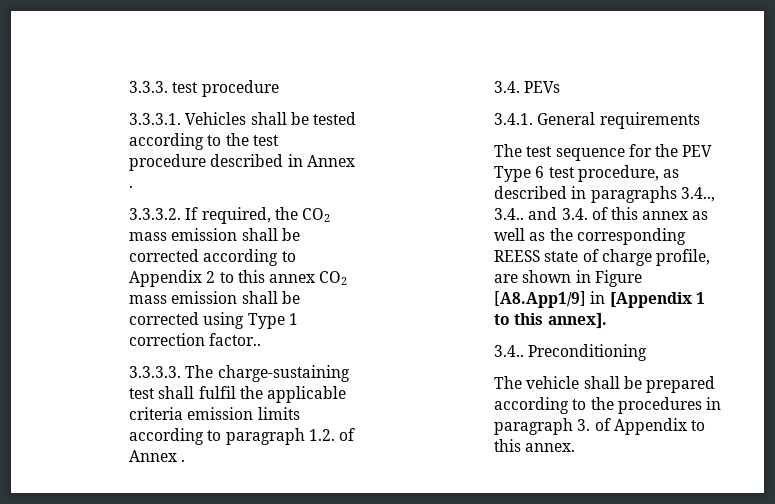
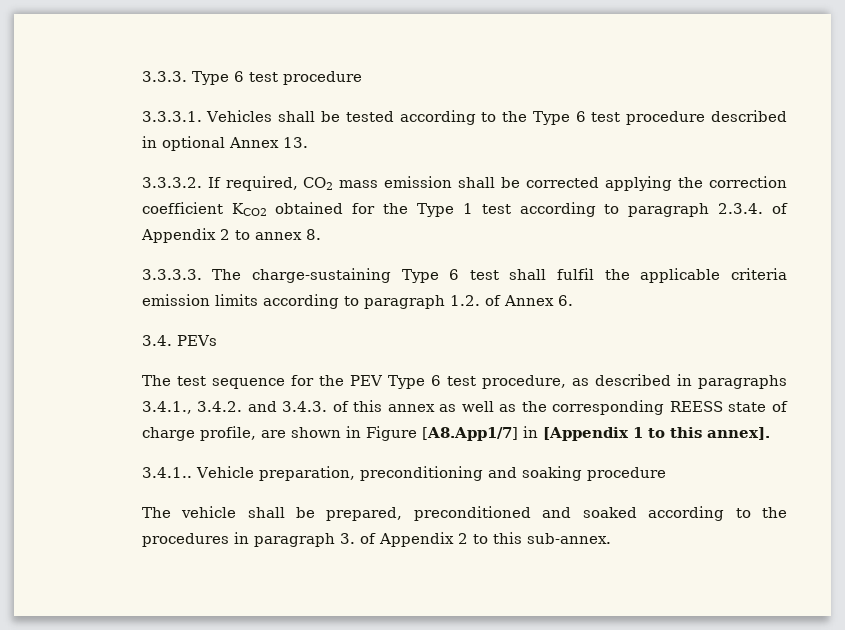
- 3.3.3. test procedure
+ 3.3.3. Type 6 test procedure
- 3.3.3.1. Vehicles shall be tested according to the test procedure described in Annex .
+ 3.3.3.1. Vehicles shall be tested according to the Type 6 test procedure described in optional Annex 13.
- 3.3.3.2. If required, the CO2 mass emission shall be corrected according to Appendix 2 to this annex CO2 mass emission shall be corrected using Type 1 correction factor..
+ 3.3.3.2. If required, CO2 mass emission shall be corrected applying the correction coefficient KCO2 obtained for the Type 1 test according to paragraph 2.3.4. of Appendix 2 to annex 8.
- 3.3.3.3. The charge-sustaining test shall fulfil the applicable criteria emission limits according to paragraph 1.2. of Annex .
+ 3.3.3.3. The charge-sustaining Type 6 test shall fulfil the applicable criteria emission limits according to paragraph 1.2. of Annex 6.
- 3.4.1. General requirements
- The test sequence for the PEV Type 6 test procedure, as described in paragraphs 3.4.., 3.4.. and 3.4. of this annex as well as the corresponding REESS state of charge profile, are shown in Figure [A8.App1/9] in [Appendix 1 to this annex].
+ The test sequence for the PEV Type 6 test procedure, as described in paragraphs 3.4.1., 3.4.2. and 3.4.3. of this annex as well as the corresponding REESS state of charge profile, are shown in Figure [A8.App1/7] in [Appendix 1 to this annex].
- 3.4.. Preconditioning
+ 3.4.1.. Vehicle preparation, preconditioning and soaking procedure
- The vehicle shall be prepared according to the procedures in paragraph 3. of Appendix to this annex.
+ The vehicle shall be prepared, preconditioned and soaked according to the procedures in paragraph 3. of Appendix 2 to this sub-annex.

